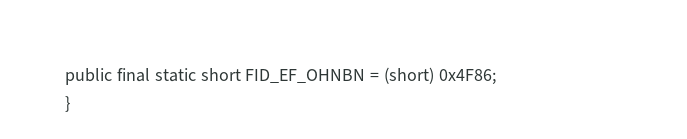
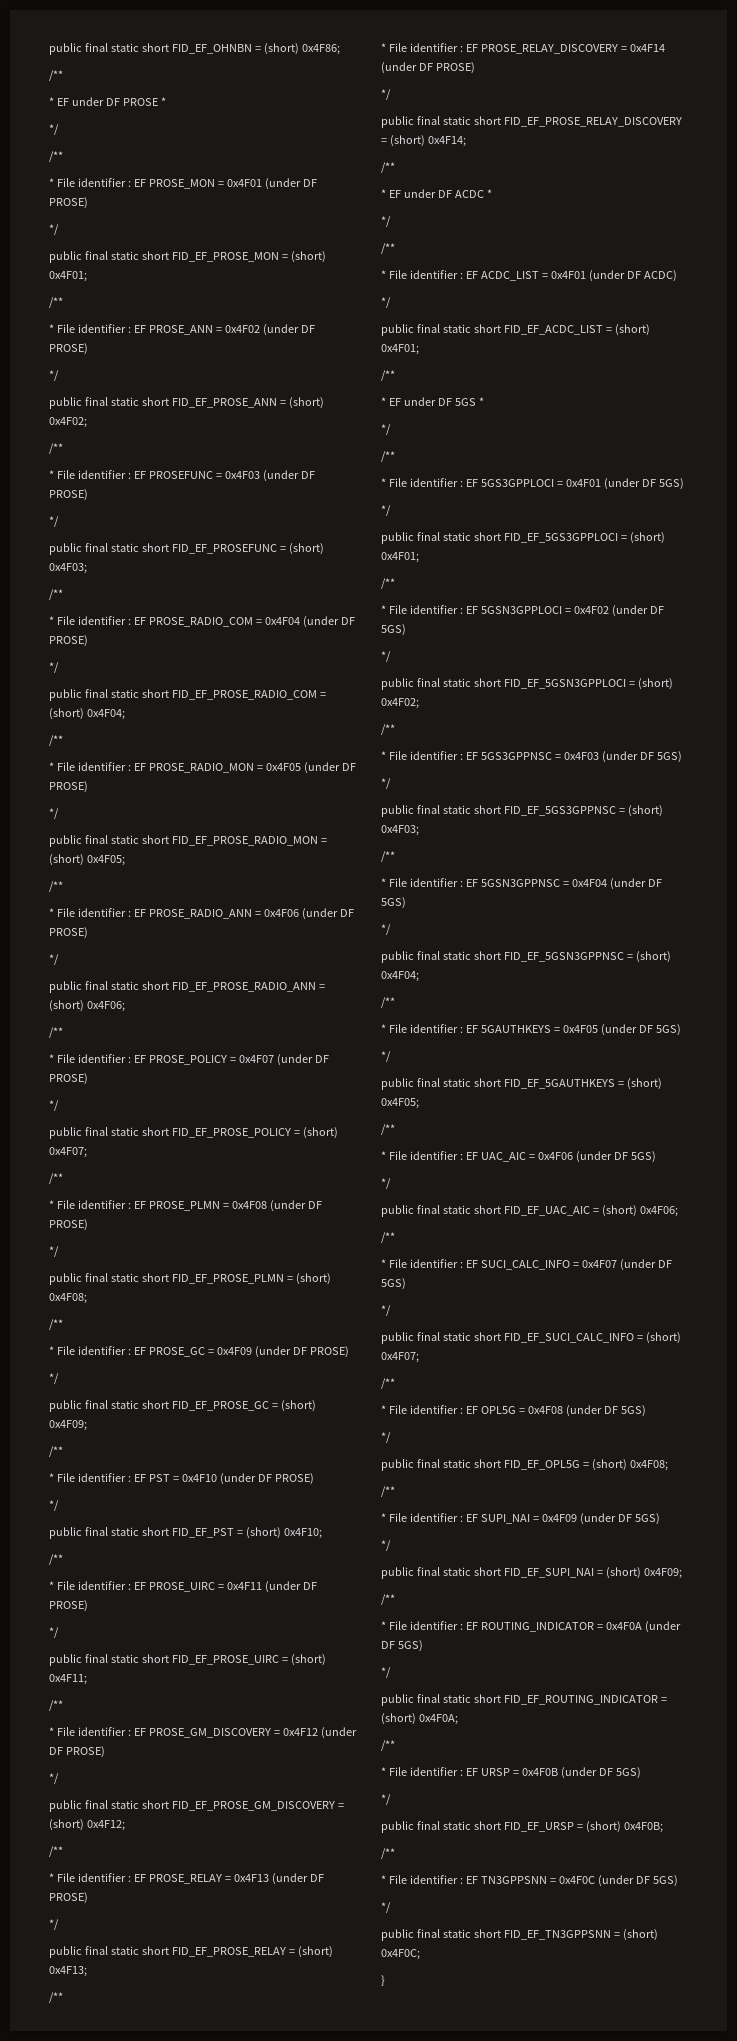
  public final static short FID_EF_OHNBN = (short) 0x4F86;
+ /**
+ * EF under DF PROSE *
+ */
+ /**
+ * File identifier : EF PROSE_MON = 0x4F01 (under DF PROSE)
+ */
+ public final static short FID_EF_PROSE_MON = (short) 0x4F01;
+ /**
+ * File identifier : EF PROSE_ANN = 0x4F02 (under DF PROSE)
+ */
+ public final static short FID_EF_PROSE_ANN = (short) 0x4F02;
+ /**
+ * File identifier : EF PROSEFUNC = 0x4F03 (under DF PROSE)
+ */
+ public final static short FID_EF_PROSEFUNC = (short) 0x4F03;
+ /**
+ * File identifier : EF PROSE_RADIO_COM = 0x4F04 (under DF PROSE)
+ */
+ public final static short FID_EF_PROSE_RADIO_COM = (short) 0x4F04;
+ /**
+ * File identifier : EF PROSE_RADIO_MON = 0x4F05 (under DF PROSE)
+ */
+ public final static short FID_EF_PROSE_RADIO_MON = (short) 0x4F05;
+ /**
+ * File identifier : EF PROSE_RADIO_ANN = 0x4F06 (under DF PROSE)
+ */
+ public final static short FID_EF_PROSE_RADIO_ANN = (short) 0x4F06;
+ /**
+ * File identifier : EF PROSE_POLICY = 0x4F07 (under DF PROSE)
+ */
+ public final static short FID_EF_PROSE_POLICY = (short) 0x4F07;
+ /**
+ * File identifier : EF PROSE_PLMN = 0x4F08 (under DF PROSE)
+ */
+ public final static short FID_EF_PROSE_PLMN = (short) 0x4F08;
+ /**
+ * File identifier : EF PROSE_GC = 0x4F09 (under DF PROSE)
+ */
+ public final static short FID_EF_PROSE_GC = (short) 0x4F09;
+ /**
+ * File identifier : EF PST = 0x4F10 (under DF PROSE)
+ */
+ public final static short FID_EF_PST = (short) 0x4F10;
+ /**
+ * File identifier : EF PROSE_UIRC = 0x4F11 (under DF PROSE)
+ */
+ public final static short FID_EF_PROSE_UIRC = (short) 0x4F11;
+ /**
+ * File identifier : EF PROSE_GM_DISCOVERY = 0x4F12 (under DF PROSE)
+ */
+ public final static short FID_EF_PROSE_GM_DISCOVERY = (short) 0x4F12;
+ /**
+ * File identifier : EF PROSE_RELAY = 0x4F13 (under DF PROSE)
+ */
+ public final static short FID_EF_PROSE_RELAY = (short) 0x4F13;
+ /**
+ * File identifier : EF PROSE_RELAY_DISCOVERY = 0x4F14 (under DF PROSE)
+ */
+ public final static short FID_EF_PROSE_RELAY_DISCOVERY = (short) 0x4F14;
+ /**
+ * EF under DF ACDC *
+ */
+ /**
+ * File identifier : EF ACDC_LIST = 0x4F01 (under DF ACDC)
+ */
+ public final static short FID_EF_ACDC_LIST = (short) 0x4F01;
+ /**
+ * EF under DF 5GS *
+ */
+ /**
+ * File identifier : EF 5GS3GPPLOCI = 0x4F01 (under DF 5GS)
+ */
+ public final static short FID_EF_5GS3GPPLOCI = (short) 0x4F01;
+ /**
+ * File identifier : EF 5GSN3GPPLOCI = 0x4F02 (under DF 5GS)
+ */
+ public final static short FID_EF_5GSN3GPPLOCI = (short) 0x4F02;
+ /**
+ * File identifier : EF 5GS3GPPNSC = 0x4F03 (under DF 5GS)
+ */
+ public final static short FID_EF_5GS3GPPNSC = (short) 0x4F03;
+ /**
+ * File identifier : EF 5GSN3GPPNSC = 0x4F04 (under DF 5GS)
+ */
+ public final static short FID_EF_5GSN3GPPNSC = (short) 0x4F04;
+ /**
+ * File identifier : EF 5GAUTHKEYS = 0x4F05 (under DF 5GS)
+ */
+ public final static short FID_EF_5GAUTHKEYS = (short) 0x4F05;
+ /**
+ * File identifier : EF UAC_AIC = 0x4F06 (under DF 5GS)
+ */
+ public final static short FID_EF_UAC_AIC = (short) 0x4F06;
+ /**
+ * File identifier : EF SUCI_CALC_INFO = 0x4F07 (under DF 5GS)
+ */
+ public final static short FID_EF_SUCI_CALC_INFO = (short) 0x4F07;
+ /**
+ * File identifier : EF OPL5G = 0x4F08 (under DF 5GS)
+ */
+ public final static short FID_EF_OPL5G = (short) 0x4F08;
+ /**
+ * File identifier : EF SUPI_NAI = 0x4F09 (under DF 5GS)
+ */
+ public final static short FID_EF_SUPI_NAI = (short) 0x4F09;
+ /**
+ * File identifier : EF ROUTING_INDICATOR = 0x4F0A (under DF 5GS)
+ */
+ public final static short FID_EF_ROUTING_INDICATOR = (short) 0x4F0A;
+ /**
+ * File identifier : EF URSP = 0x4F0B (under DF 5GS)
+ */
+ public final static short FID_EF_URSP = (short) 0x4F0B;
+ /**
+ * File identifier : EF TN3GPPSNN = 0x4F0C (under DF 5GS)
+ */
+ public final static short FID_EF_TN3GPPSNN = (short) 0x4F0C;

